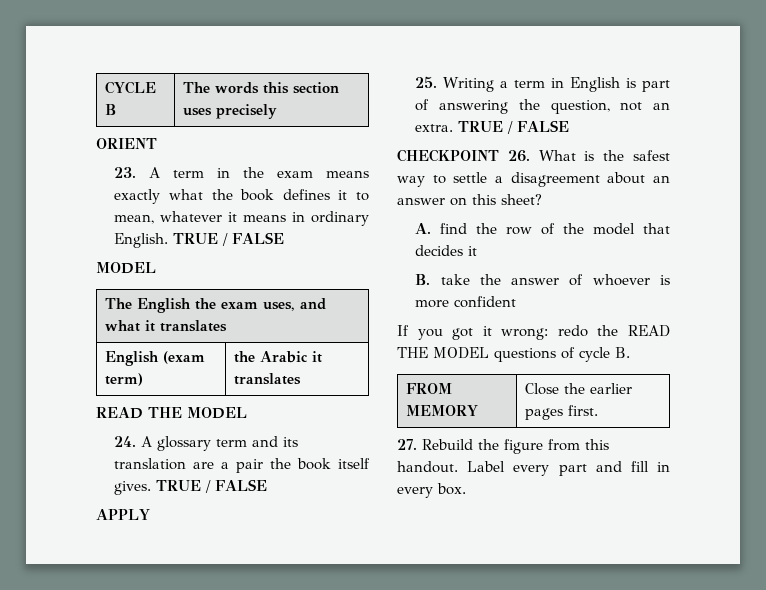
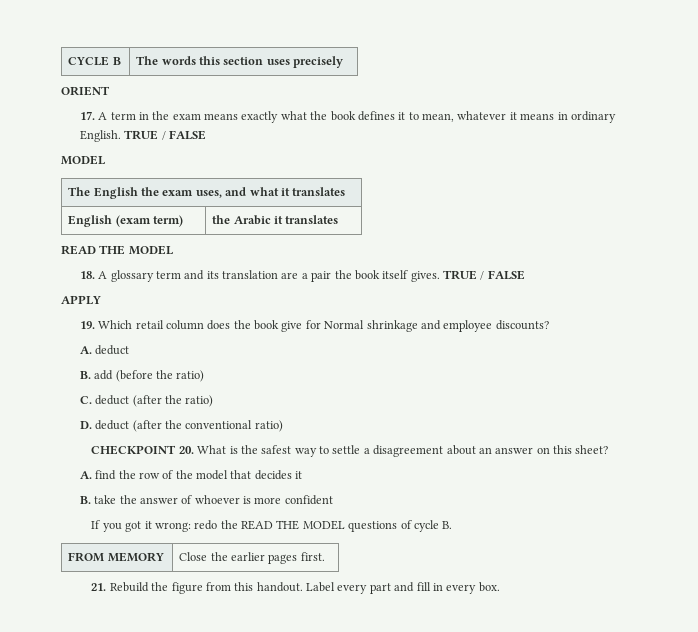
- 23. A term in the exam means exactly what the book defines it to mean, whatever it means in ordinary English.
+ 17. A term in the exam means exactly what the book defines it to mean, whatever it means in ordinary English.
- 24. A glossary term and its translation are a pair the book itself gives.
+ 18. A glossary term and its translation are a pair the book itself gives.
- 25. Writing a term in English is part of answering the question, not an extra. TRUE / FALSE
+ 19. Which retail column does the book give for Normal shrinkage and employee discounts?
+ A. deduct
+ B. add (before the ratio)
+ C. deduct (after the ratio)
+ D. deduct (after the conventional ratio)
- CHECKPOINT 26. What is the safest way to settle a disagreement about an answer on this sheet?
+ CHECKPOINT 20. What is the safest way to settle a disagreement about an answer on this sheet?
- 27. Rebuild the figure from this handout.
+ 21. Rebuild the figure from this handout.

